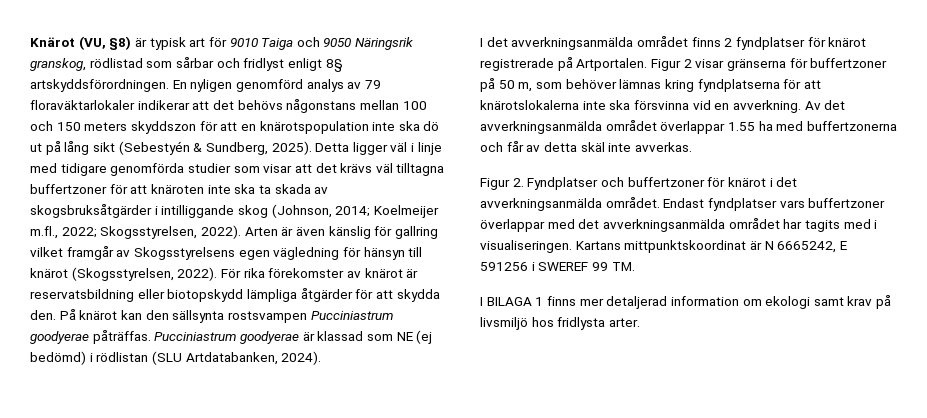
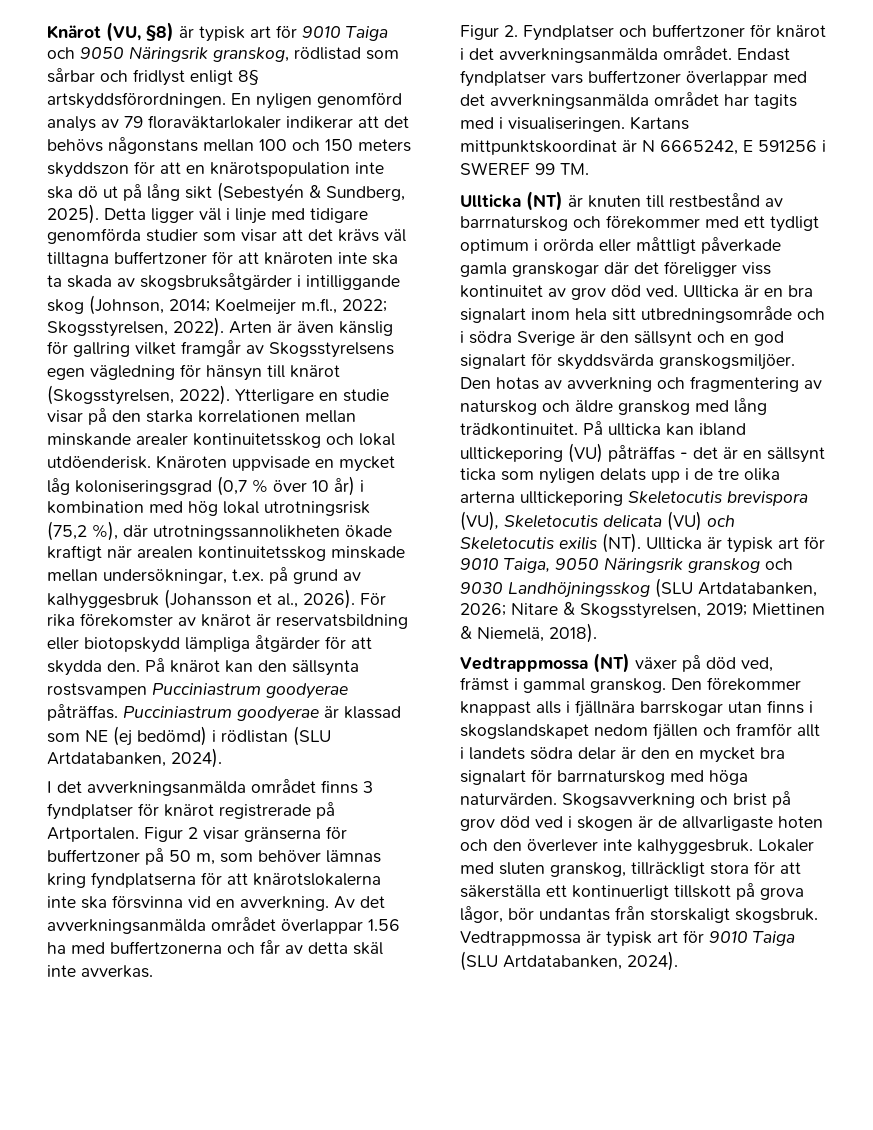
+ Ytterligare en studie visar på den starka korrelationen mellan minskande arealer kontinuitetsskog och lokal utdöenderisk. Knäroten uppvisade en mycket låg koloniseringsgrad (0,7 % över 10 år) i kombination med hög lokal utrotningsrisk (75,2 %), där utrotningssannolikheten ökade kraftigt när arealen kontinuitetsskog minskade mellan undersökningar, t.ex. på grund av kalhyggesbruk (Johansson et al., 2026).
- I det avverkningsanmälda området finns 2 fyndplatser för knärot registrerade på Artportalen.
+ I det avverkningsanmälda området finns 3 fyndplatser för knärot registrerade på Artportalen.
- Av det avverkningsanmälda området överlappar 1.55 ha med buffertzonerna och får av detta skäl inte avverkas.
+ Av det avverkningsanmälda området överlappar 1.56 ha med buffertzonerna och får av detta skäl inte avverkas.
- I BILAGA 1 finns mer detaljerad information om ekologi samt krav på livsmiljö hos fridlysta arter.
+ Ullticka (NT) är knuten till restbestånd av barrnaturskog och förekommer med ett tydligt optimum i orörda eller måttligt påverkade gamla granskogar där det föreligger viss kontinuitet av grov död ved. Ullticka är en bra signalart inom hela sitt utbredningsområde och i södra Sverige är den sällsynt och en god signalart för skyddsvärda granskogsmiljöer. Den hotas av avverkning och fragmentering av naturskog och äldre granskog med lång trädkontinuitet. På ullticka kan ibland ulltickeporing (VU) påträffas - det är en sällsynt ticka som nyligen delats upp i de tre olika arterna ulltickeporing Skeletocutis brevispora (VU), Skeletocutis delicata (VU) och Skeletocutis exilis (NT). Ullticka är typisk art för 9010 Taiga, 9050 Näringsrik granskog och 9030 Landhöjningsskog (SLU Artdatabanken, 2026; Nitare & Skogsstyrelsen, 2019; Miettinen & Niemelä, 2018).
+ Vedtrappmossa (NT) växer på död ved, främst i gammal granskog. Den förekommer knappast alls i fjällnära barrskogar utan finns i skogslandskapet nedom fjällen och framför allt i landets södra delar är den en mycket bra signalart för barrnaturskog med höga naturvärden. Skogsavverkning och brist på grov död ved i skogen är de allvarligaste hoten och den överlever inte kalhyggesbruk. Lokaler med sluten granskog, tillräckligt stora för att säkerställa ett kontinuerligt tillskott på grova lågor, bör undantas från storskaligt skogsbruk. Vedtrappmossa är typisk art för 9010 Taiga (SLU Artdatabanken, 2024).

